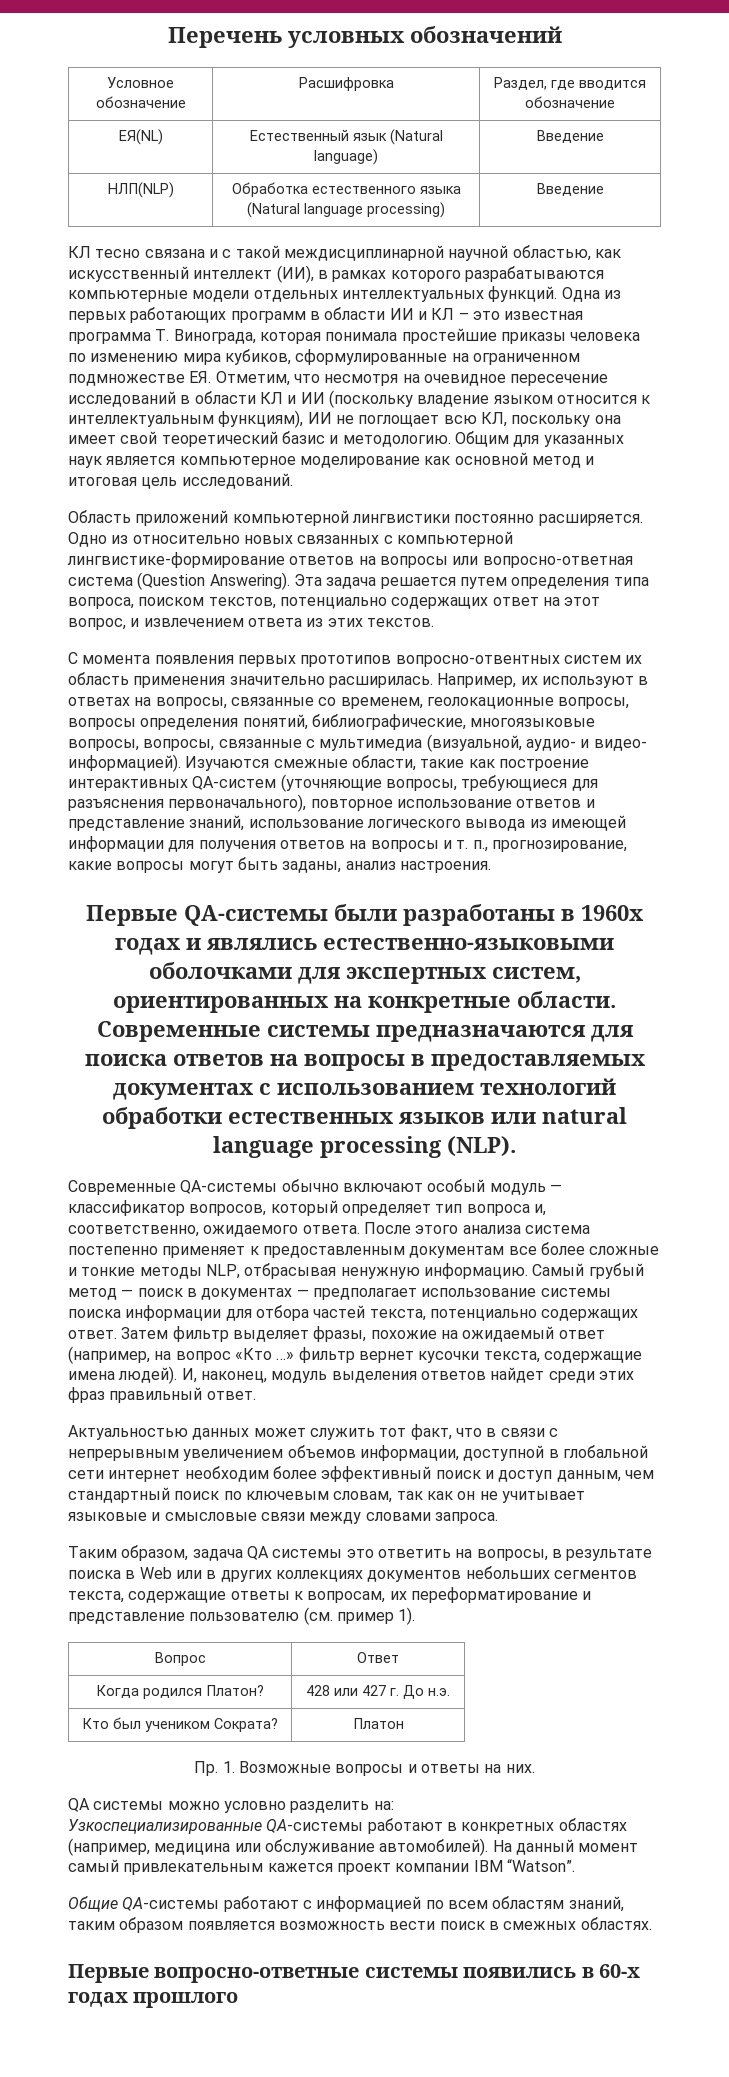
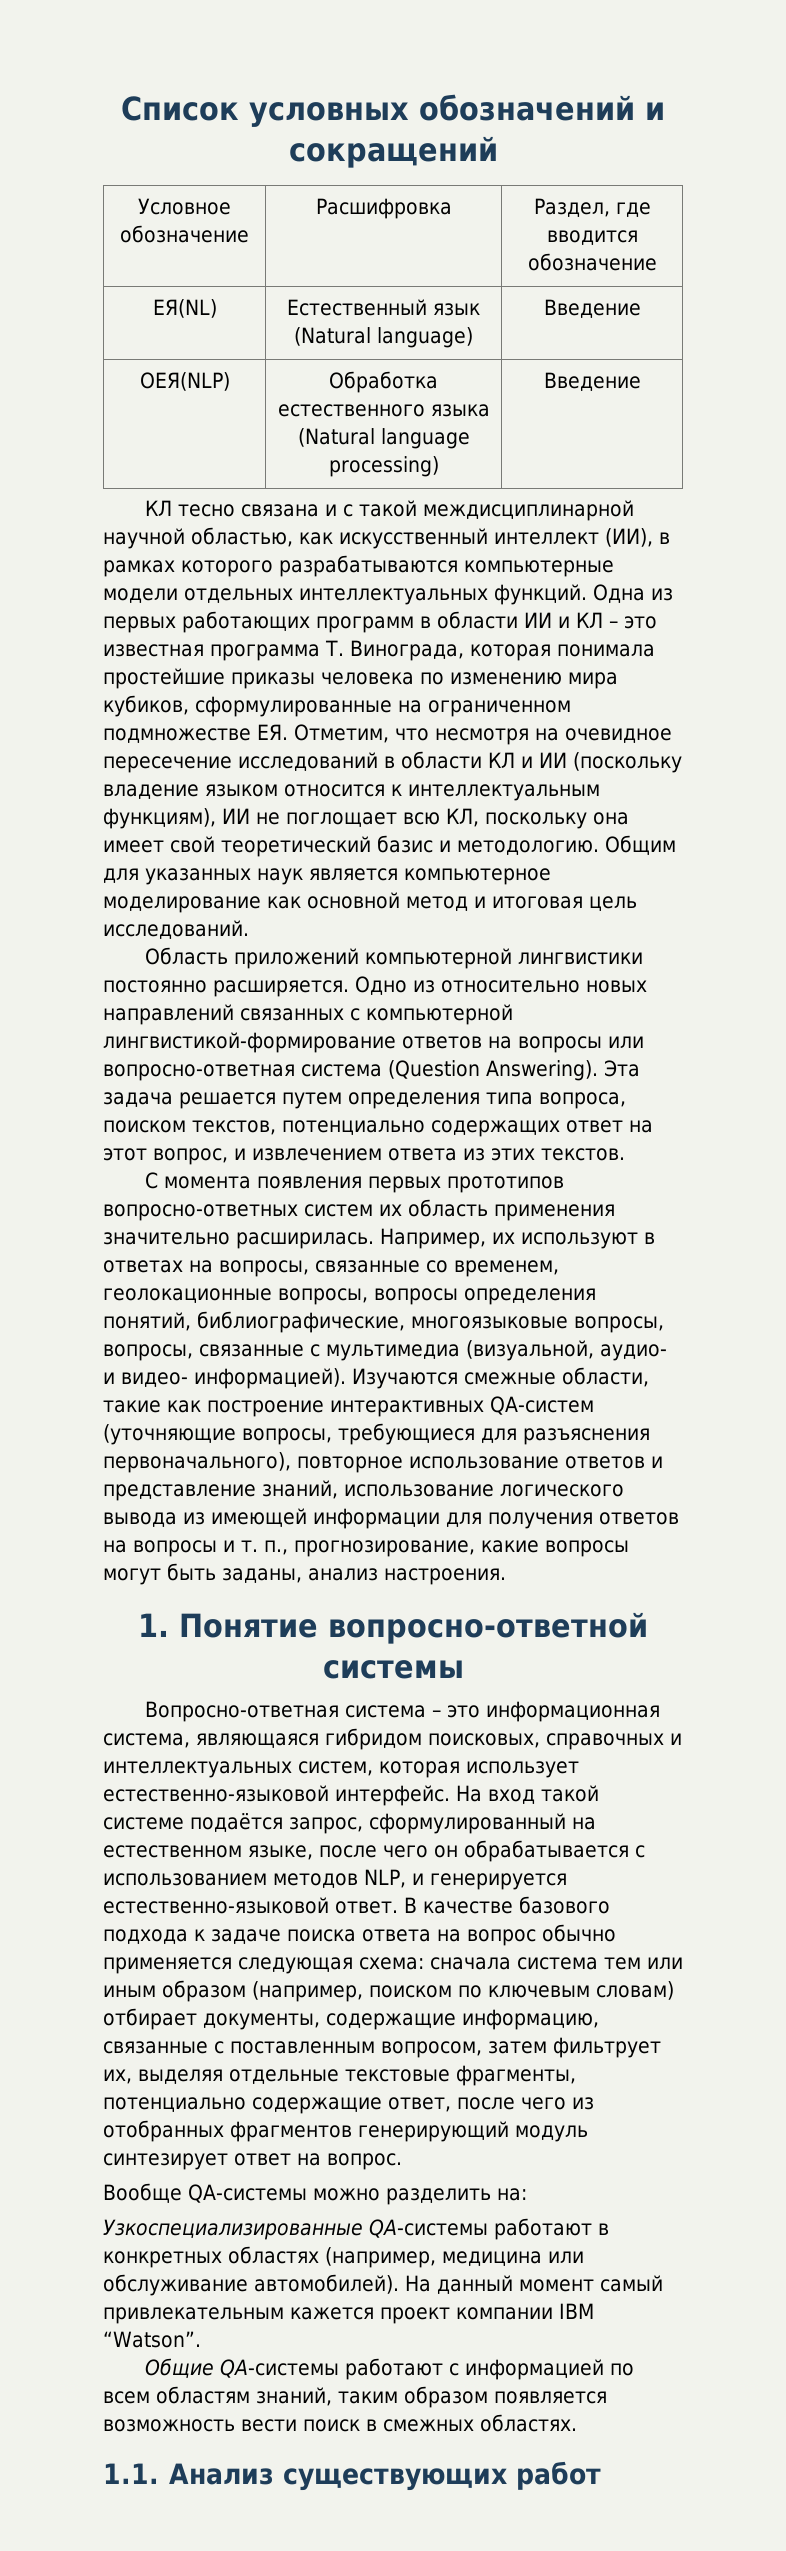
- Перечень условных обозначений
+ Список условных обозначений и сокращений
- НЛП(NLP) | Обработка естественного языка (Natural language processing) | Введение
+ ОЕЯ(NLP) | Обработка естественного языка (Natural language processing) | Введение
- Одно из относительно новых связанных с компьютерной лингвистике-формирование ответов на вопросы или вопросно-ответная система (Question Answering).
+ Одно из относительно новых направлений связанных с компьютерной лингвистикой-формирование ответов на вопросы или вопросно-ответная система (Question Answering).
- С момента появления первых прототипов вопросно-отвентных систем их область применения значительно расширилась.
+ С момента появления первых прототипов вопросно-ответных систем их область применения значительно расширилась.
- Первые QA-системы были разработаны в 1960х годах и являлись естественно-языковыми оболочками для экспертных систем, ориентированных на конкретные области. Современные системы предназначаются для поиска ответов на вопросы в предоставляемых документах с использованием технологий обработки естественных языков или natural language processing (NLP).
- Современные QA-системы обычно включают особый модуль — классификатор вопросов, который определяет тип вопроса и, соответственно, ожидаемого ответа. После этого анализа система постепенно применяет к предоставленным документам все более сложные и тонкие методы NLP, отбрасывая ненужную информацию. Самый грубый метод — поиск в документах — предполагает использование системы поиска информации для отбора частей текста, потенциально содержащих ответ. Затем фильтр выделяет фразы, похожие на ожидаемый ответ (например, на вопрос «Кто …» фильтр вернет кусочки текста, содержащие имена людей). И, наконец, модуль выделения ответов найдет среди этих фраз правильный ответ.
- Актуальностью данных может служить тот факт, что в связи с непрерывным увеличением объемов информации, доступной в глобальной сети интернет необходим более эффективный поиск и доступ данным, чем стандартный поиск по ключевым словам, так как он не учитывает языковые и смысловые связи между словами запроса.
- Таким образом, задача QA системы это ответить на вопросы, в результате поиска в Web или в других коллекциях документов небольших сегментов текста, содержащие ответы к вопросам, их переформатирование и представление пользователю (см. пример 1).
- Вопрос | Ответ
- Когда родился Платон? | 428 или 427 г. До н.э.
- Кто был учеником Сократа? | Платон
- Пр. 1. Возможные вопросы и ответы на них.
- QA системы можно условно разделить на:
+ 1. Понятие вопросно-ответной системы
+ Вопросно-ответная система – это информационная система, являющаяся гибридом поисковых, справочных и интеллектуальных систем, которая использует естественно-языковой интерфейс. На вход такой системе подаётся запрос, сформулированный на естественном языке, после чего он обрабатывается с использованием методов NLP, и генерируется естественно-языковой ответ. В качестве базового подхода к задаче поиска ответа на вопрос обычно применяется следующая схема: сначала система тем или иным образом (например, поиском по ключевым словам) отбирает документы, содержащие информацию, связанные с поставленным вопросом, затем фильтрует их, выделяя отдельные текстовые фрагменты, потенциально содержащие ответ, после чего из отобранных фрагментов генерирующий модуль синтезирует ответ на вопрос.
+ Вообще QA-системы можно разделить на:
- Первые вопросно-ответные системы появились в 60-х годах прошлого
+ 1.1. Анализ существующих работ

